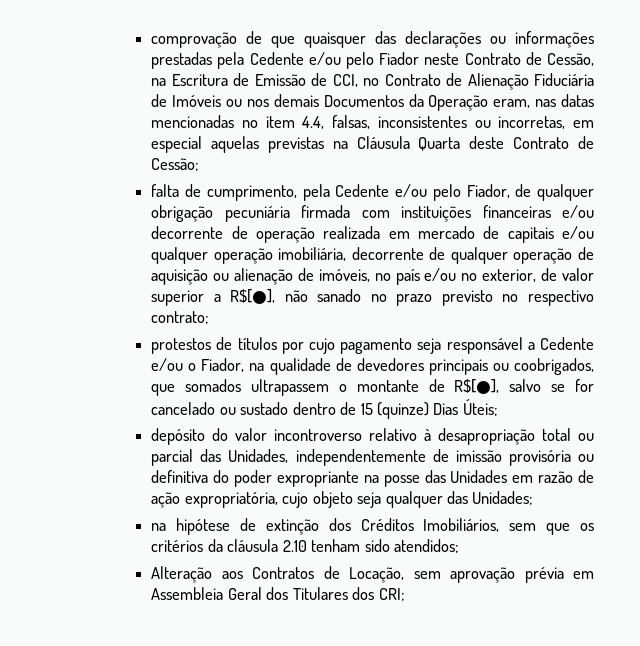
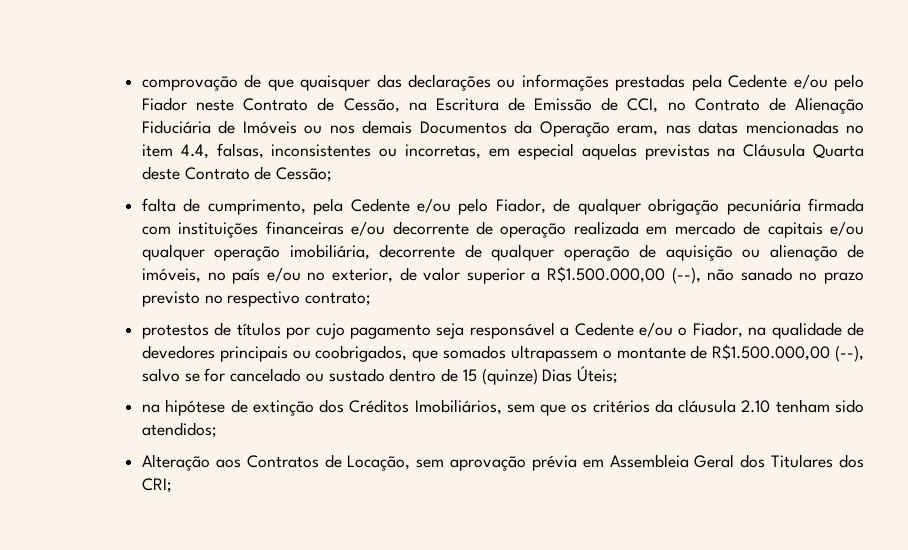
- falta de cumprimento, pela Cedente e/ou pelo Fiador, de qualquer obrigação pecuniária firmada com instituições financeiras e/ou decorrente de operação realizada em mercado de capitais e/ou qualquer operação imobiliária, decorrente de qualquer operação de aquisição ou alienação de imóveis, no país e/ou no exterior, de valor superior a R$[●], não sanado no prazo previsto no respectivo contrato;
+ falta de cumprimento, pela Cedente e/ou pelo Fiador, de qualquer obrigação pecuniária firmada com instituições financeiras e/ou decorrente de operação realizada em mercado de capitais e/ou qualquer operação imobiliária, decorrente de qualquer operação de aquisição ou alienação de imóveis, no país e/ou no exterior, de valor superior a R$1.500.000,00 (--), não sanado no prazo previsto no respectivo contrato;
- protestos de títulos por cujo pagamento seja responsável a Cedente e/ou o Fiador, na qualidade de devedores principais ou coobrigados, que somados ultrapassem o montante de R$[●], salvo se for cancelado ou sustado dentro de 15 (quinze) Dias Úteis;
+ protestos de títulos por cujo pagamento seja responsável a Cedente e/ou o Fiador, na qualidade de devedores principais ou coobrigados, que somados ultrapassem o montante de R$1.500.000,00 (--), salvo se for cancelado ou sustado dentro de 15 (quinze) Dias Úteis;
- depósito do valor incontroverso relativo à desapropriação total ou parcial das Unidades, independentemente de imissão provisória ou definitiva do poder expropriante na posse das Unidades em razão de ação expropriatória, cujo objeto seja qualquer das Unidades;

